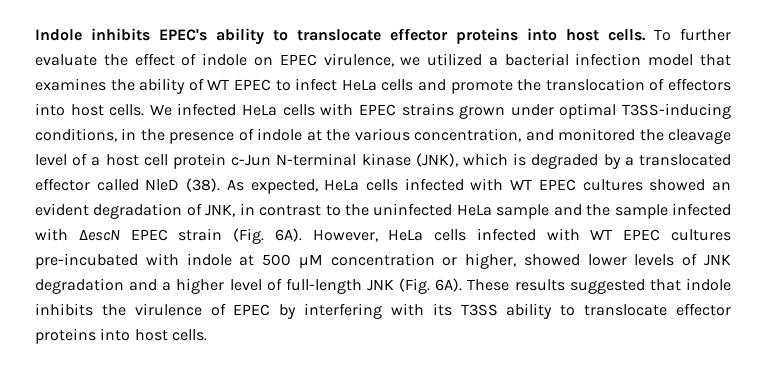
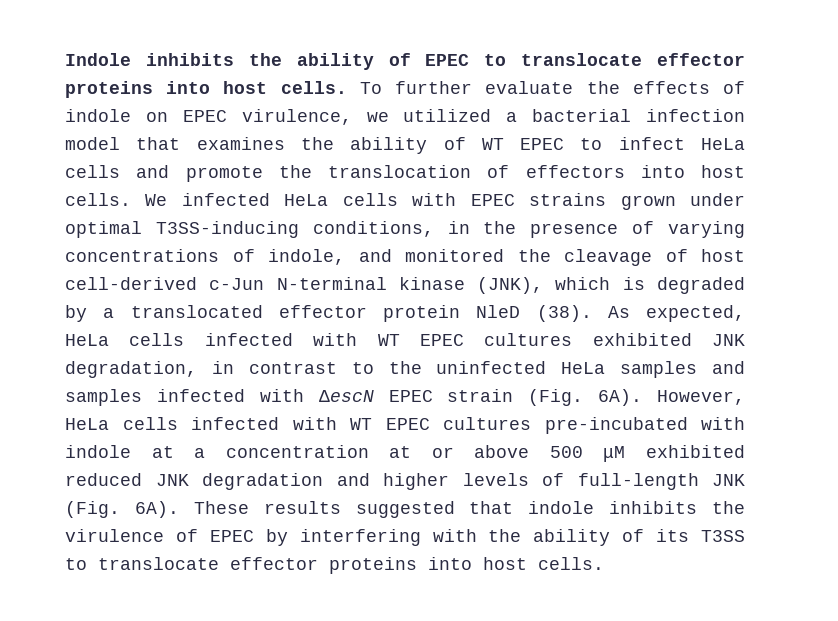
- Indole inhibits EPEC's ability to translocate effector proteins into host cells.
+ Indole inhibits the ability of EPEC to translocate effector proteins into host cells.
- To further evaluate the effect of indole on EPEC virulence, we utilized a bacterial infection model that examines the ability of WT EPEC to infect HeLa cells and promote the translocation of effectors into host cells.
+ To further evaluate the effects of indole on EPEC virulence, we utilized a bacterial infection model that examines the ability of WT EPEC to infect HeLa cells and promote the translocation of effectors into host cells.
- We infected HeLa cells with EPEC strains grown under optimal T3SS-inducing conditions, in the presence of indole at the various concentration, and monitored the cleavage level of a host cell protein c-Jun N-terminal kinase (JNK), which is degraded by a translocated effector called NleD (38).
+ We infected HeLa cells with EPEC strains grown under optimal T3SS-inducing conditions, in the presence of varying concentrations of indole, and monitored the cleavage of host cell-derived c-Jun N-terminal kinase (JNK), which is degraded by a translocated effector protein NleD (38).
- As expected, HeLa cells infected with WT EPEC cultures showed an evident degradation of JNK, in contrast to the uninfected HeLa sample and the sample infected with ΔescN EPEC strain (Fig. 6A).
+ As expected, HeLa cells infected with WT EPEC cultures exhibited JNK degradation, in contrast to the uninfected HeLa samples and samples infected with ΔescN EPEC strain (Fig. 6A).
- However, HeLa cells infected with WT EPEC cultures pre-incubated with indole at 500 μM concentration or higher, showed lower levels of JNK degradation and a higher level of full-length JNK (Fig. 6A).
+ However, HeLa cells infected with WT EPEC cultures pre-incubated with indole at a concentration at or above 500 μM exhibited reduced JNK degradation and higher levels of full-length JNK (Fig. 6A).
- These results suggested that indole inhibits the virulence of EPEC by interfering with its T3SS ability to translocate effector proteins into host cells.
+ These results suggested that indole inhibits the virulence of EPEC by interfering with the ability of its T3SS to translocate effector proteins into host cells.

